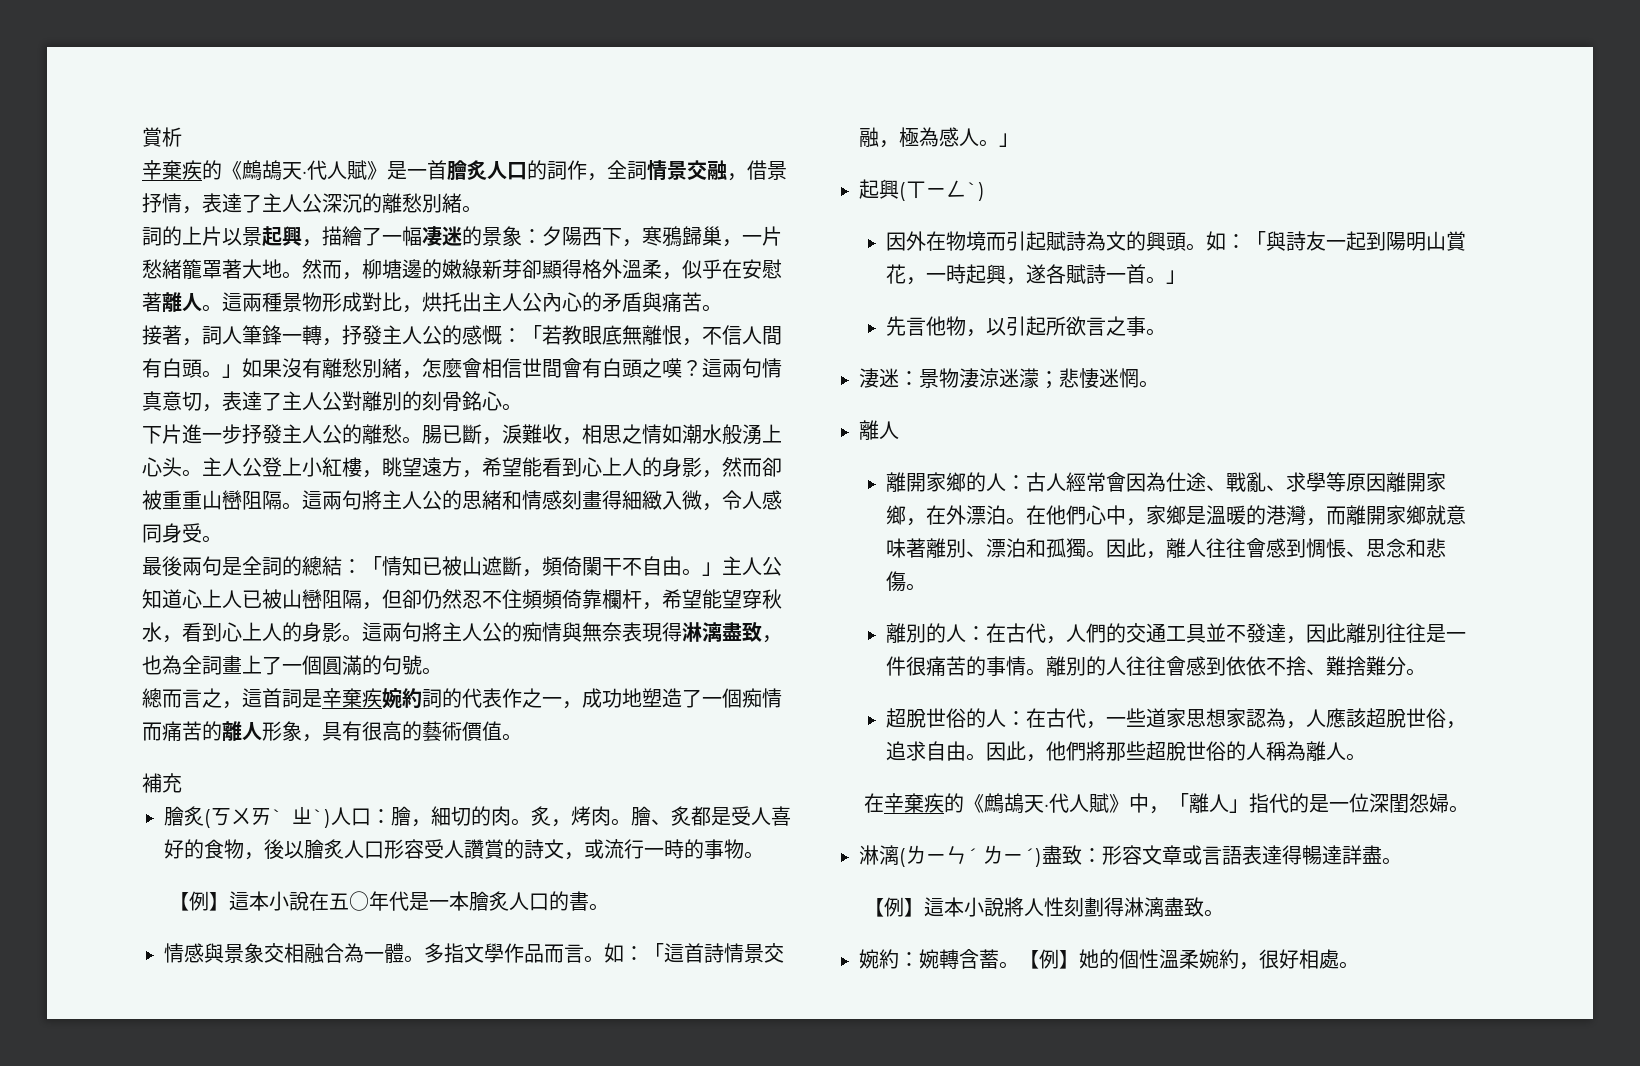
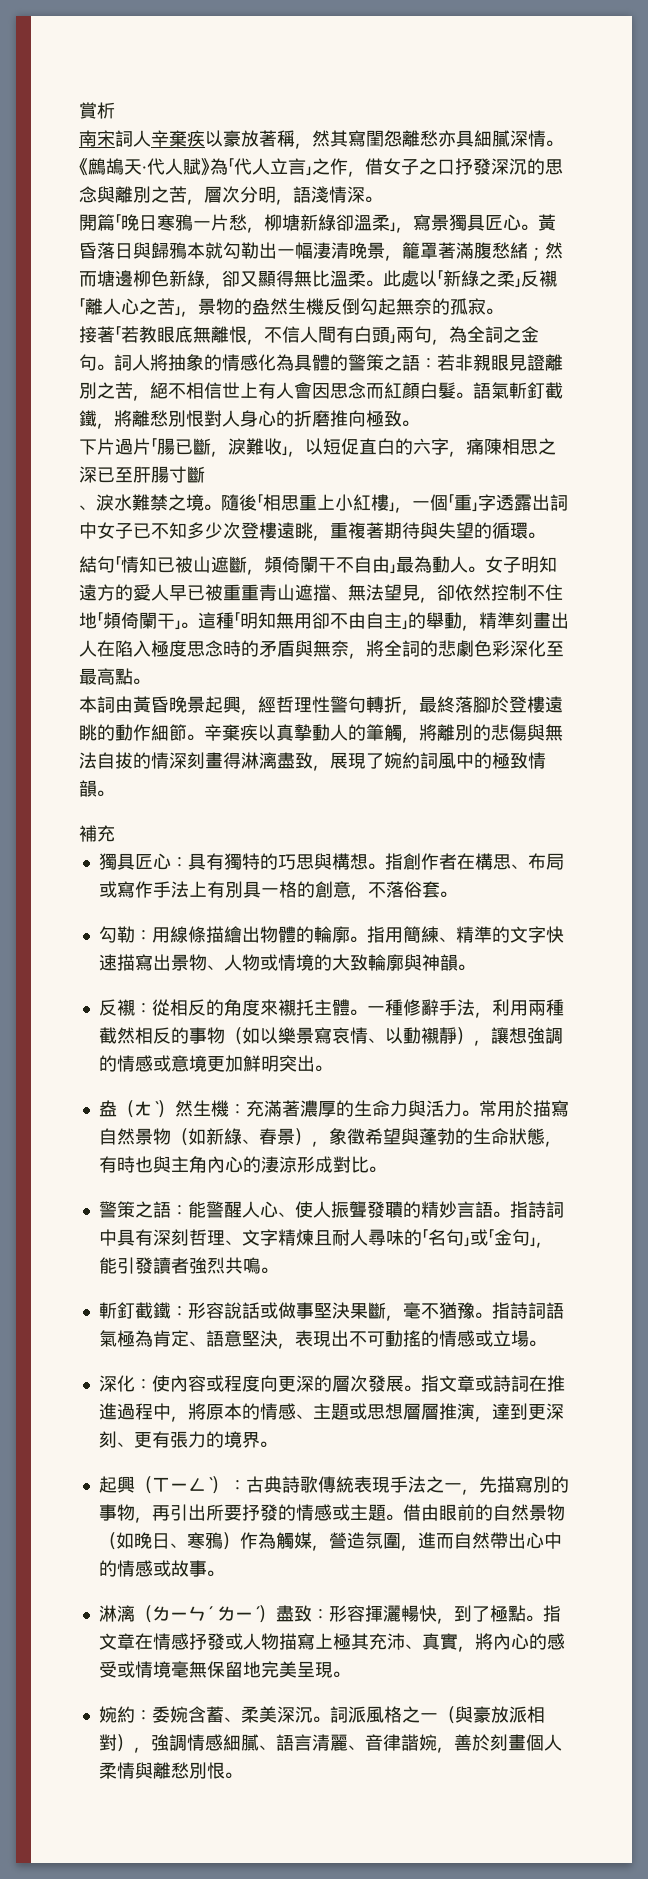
- 辛棄疾的《鷓鴣天·代人賦》是一首膾炙人口的詞作，全詞情景交融，借景抒情，表達了主人公深沉的離愁別緒。
- 詞的上片以景起興，描繪了一幅凄迷的景象：夕陽西下，寒鴉歸巢，一片愁緒籠罩著大地。然而，柳塘邊的嫩綠新芽卻顯得格外溫柔，似乎在安慰著離人。這兩種景物形成對比，烘托出主人公內心的矛盾與痛苦。
- 接著，詞人筆鋒一轉，抒發主人公的感慨：「若教眼底無離恨，不信人間有白頭。」如果沒有離愁別緒，怎麼會相信世間會有白頭之嘆？這兩句情真意切，表達了主人公對離別的刻骨銘心。
- 下片進一步抒發主人公的離愁。腸已斷，淚難收，相思之情如潮水般湧上心头。主人公登上小紅樓，眺望遠方，希望能看到心上人的身影，然而卻被重重山巒阻隔。這兩句將主人公的思緒和情感刻畫得細緻入微，令人感同身受。
- 最後兩句是全詞的總結：「情知已被山遮斷，頻倚闌干不自由。」主人公知道心上人已被山巒阻隔，但卻仍然忍不住頻頻倚靠欄杆，希望能望穿秋水，看到心上人的身影。這兩句將主人公的痴情與無奈表現得淋漓盡致，也為全詞畫上了一個圓滿的句號。
- 總而言之，這首詞是辛棄疾婉約詞的代表作之一，成功地塑造了一個痴情而痛苦的離人形象，具有很高的藝術價值。
+ 南宋詞人辛棄疾以豪放著稱，然其寫閨怨離愁亦具細膩深情。《鷓鴣天·代人賦》為「代人立言」之作，借女子之口抒發深沉的思念與離別之苦，層次分明，語淺情深。
+ 開篇「晚日寒鴉一片愁，柳塘新綠卻溫柔」，寫景獨具匠心。黃昏落日與歸鴉本就勾勒出一幅淒清晚景，籠罩著滿腹愁緒；然而塘邊柳色新綠，卻又顯得無比溫柔。此處以「新綠之柔」反襯「離人心之苦」，景物的盎然生機反倒勾起無奈的孤寂。
+ 接著「若教眼底無離恨，不信人間有白頭」兩句，為全詞之金句。詞人將抽象的情感化為具體的警策之語：若非親眼見證離別之苦，絕不相信世上有人會因思念而紅顏白髮。語氣斬釘截鐵，將離愁別恨對人身心的折磨推向極致。
+ 下片過片「腸已斷，淚難收」，以短促直白的六字，痛陳相思之深已至肝腸寸斷
+ 、淚水難禁之境。隨後「相思重上小紅樓」，一個「重」字透露出詞中女子已不知多少次登樓遠眺，重複著期待與失望的循環。
+ 結句「情知已被山遮斷，頻倚闌干不自由」最為動人。女子明知遠方的愛人早已被重重青山遮擋、無法望見，卻依然控制不住地「頻倚闌干」。這種「明知無用卻不由自主」的舉動，精準刻畫出人在陷入極度思念時的矛盾與無奈，將全詞的悲劇色彩深化至最高點。
+ 本詞由黃昏晚景起興，經哲理性警句轉折，最終落腳於登樓遠眺的動作細節。辛棄疾以真摯動人的筆觸，將離別的悲傷與無法自拔的情深刻畫得淋漓盡致，展現了婉約詞風中的極致情韻。
  補充
- 膾炙(ㄎㄨㄞˋ ㄓˋ)人口：膾，細切的肉。炙，烤肉。膾、炙都是受人喜好的食物，後以膾炙人口形容受人讚賞的詩文，或流行一時的事物。
- 【例】這本小說在五○年代是一本膾炙人口的書。
- 情感與景象交相融合為一體。多指文學作品而言。如：「這首詩情景交融，極為感人。」
- 起興(ㄒㄧㄥˋ)
- 因外在物境而引起賦詩為文的興頭。如：「與詩友一起到陽明山賞花，一時起興，遂各賦詩一首。」
- 先言他物，以引起所欲言之事。
- 淒迷：景物淒涼迷濛；悲悽迷惘。
- 離人
- 離開家鄉的人：古人經常會因為仕途、戰亂、求學等原因離開家鄉，在外漂泊。在他們心中，家鄉是溫暖的港灣，而離開家鄉就意味著離別、漂泊和孤獨。因此，離人往往會感到惆悵、思念和悲傷。
- 離別的人：在古代，人們的交通工具並不發達，因此離別往往是一件很痛苦的事情。離別的人往往會感到依依不捨、難捨難分。
- 超脫世俗的人：在古代，一些道家思想家認為，人應該超脫世俗，追求自由。因此，他們將那些超脫世俗的人稱為離人。
- 在辛棄疾的《鷓鴣天·代人賦》中，「離人」指代的是一位深閨怨婦。
- 淋漓(ㄌㄧㄣˊ ㄌㄧˊ)盡致：形容文章或言語表達得暢達詳盡。
- 【例】這本小說將人性刻劃得淋漓盡致。
- 婉約：婉轉含蓄。【例】她的個性溫柔婉約，很好相處。
+ 獨具匠心：具有獨特的巧思與構想。指創作者在構思、布局或寫作手法上有別具一格的創意，不落俗套。
+ 勾勒：用線條描繪出物體的輪廓。指用簡練、精準的文字快速描寫出景物、人物或情境的大致輪廓與神韻。
+ 反襯：從相反的角度來襯托主體。一種修辭手法，利用兩種截然相反的事物（如以樂景寫哀情、以動襯靜），讓想強調的情感或意境更加鮮明突出。
+ 盎（ㄤˋ）然生機：充滿著濃厚的生命力與活力。常用於描寫自然景物（如新綠、春景），象徵希望與蓬勃的生命狀態，有時也與主角內心的淒涼形成對比。
+ 警策之語：能警醒人心、使人振聾發聵的精妙言語。指詩詞中具有深刻哲理、文字精煉且耐人尋味的「名句」或「金句」，能引發讀者強烈共鳴。
+ 斬釘截鐵：形容說話或做事堅決果斷，毫不猶豫。指詩詞語氣極為肯定、語意堅決，表現出不可動搖的情感或立場。
+ 深化：使內容或程度向更深的層次發展。指文章或詩詞在推進過程中，將原本的情感、主題或思想層層推演，達到更深刻、更有張力的境界。
+ 起興（ㄒㄧㄥˋ）：古典詩歌傳統表現手法之一，先描寫別的事物，再引出所要抒發的情感或主題。借由眼前的自然景物（如晚日、寒鴉）作為觸媒，營造氛圍，進而自然帶出心中的情感或故事。
+ 淋漓（ㄌㄧㄣˊ ㄌㄧˊ）盡致：形容揮灑暢快，到了極點。指文章在情感抒發或人物描寫上極其充沛、真實，將內心的感受或情境毫無保留地完美呈現。
+ 婉約：委婉含蓄、柔美深沉。詞派風格之一（與豪放派相對），強調情感細膩、語言清麗、音律諧婉，善於刻畫個人柔情與離愁別恨。

